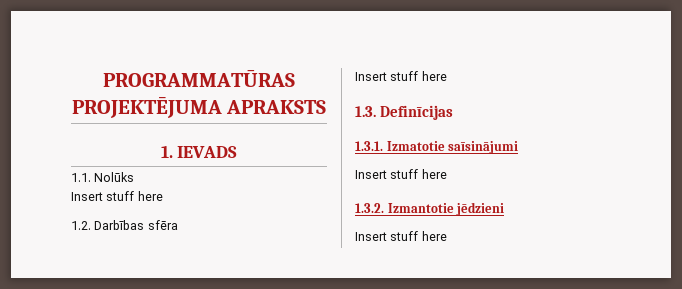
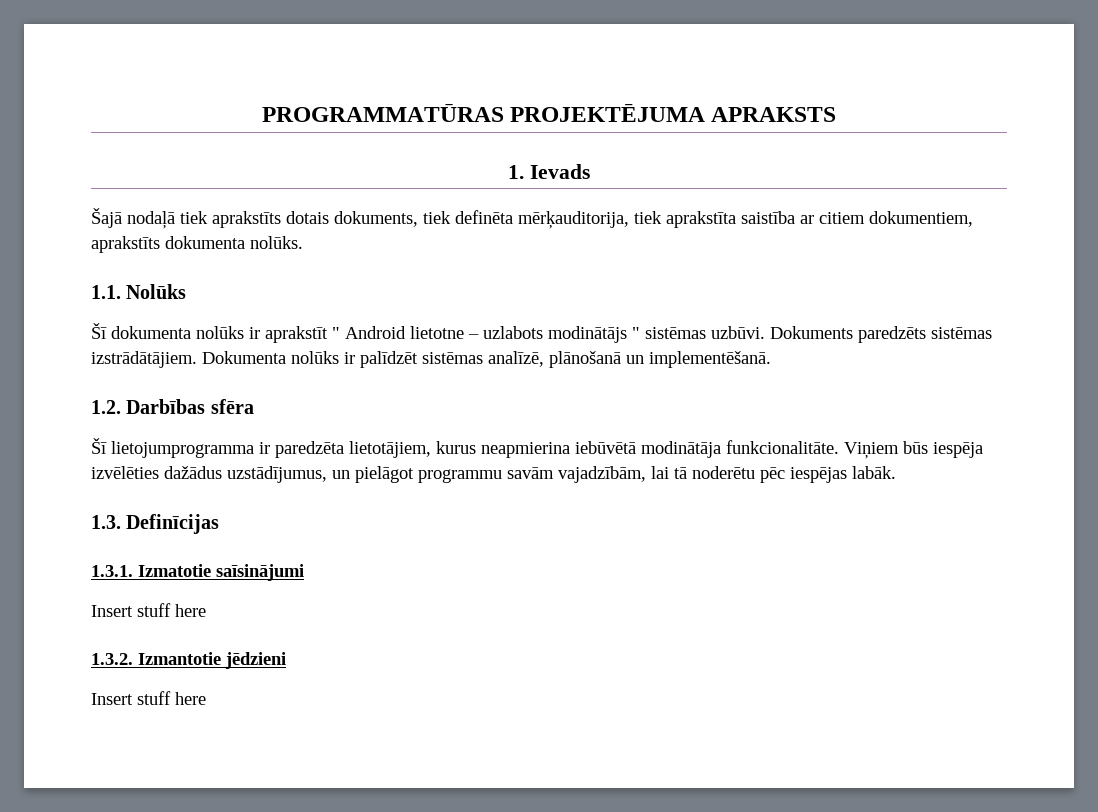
- 1. IEVADS
+ 1. Ievads
+ Šajā nodaļā tiek aprakstīts dotais dokuments, tiek definēta mērķauditorija, tiek aprakstīta saistība ar citiem dokumentiem, aprakstīts dokumenta nolūks.
  1.1. Nolūks
- Insert stuff here
+ Šī dokumenta nolūks ir aprakstīt " Android lietotne – uzlabots modinātājs " sistēmas uzbūvi. Dokuments paredzēts sistēmas izstrādātājiem. Dokumenta nolūks ir palīdzēt sistēmas analīzē, plānošanā un implementēšanā.
  1.2. Darbības sfēra
- Insert stuff here
+ Šī lietojumprogramma ir paredzēta lietotājiem, kurus neapmierina iebūvētā modinātāja funkcionalitāte. Viņiem būs iespēja izvēlēties dažādus uzstādījumus, un pielāgot programmu savām vajadzībām, lai tā noderētu pēc iespējas labāk.

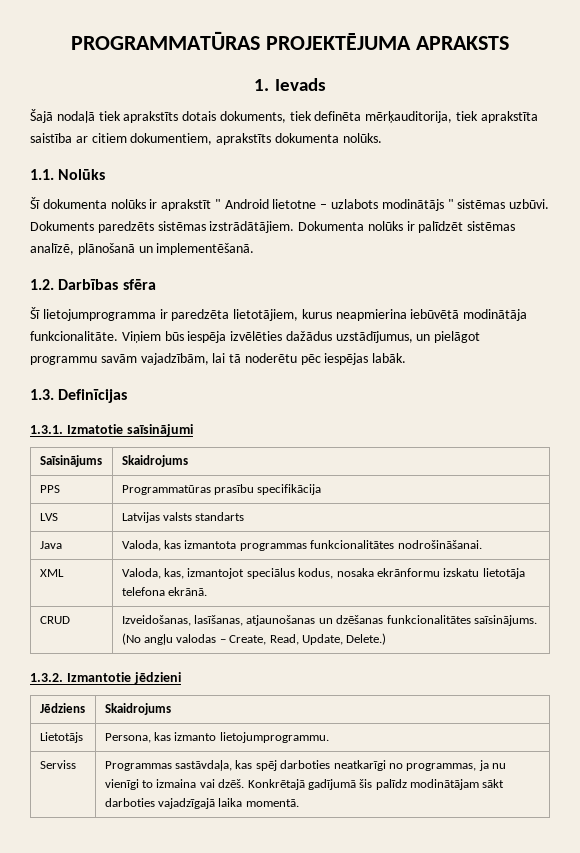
  1.3.1. Izmatotie saīsinājumi
- Insert stuff here
+ Saīsinājums | Skaidrojums
+ PPS | Programmatūras prasību specifikācija
+ LVS | Latvijas valsts standarts
+ Java | Valoda, kas izmantota programmas funkcionalitātes nodrošināšanai.
+ XML | Valoda, kas, izmantojot speciālus kodus, nosaka ekrānformu izskatu lietotāja telefona ekrānā.
+ CRUD | Izveidošanas, lasīšanas, atjaunošanas un dzēšanas funkcionalitātes saīsinājums. (No angļu valodas – Create, Read, Update, Delete.)
  1.3.2. Izmantotie jēdzieni
- Insert stuff here
+ Jēdziens | Skaidrojums
+ Lietotājs | Persona, kas izmanto lietojumprogrammu.
+ Serviss | Programmas sastāvdaļa, kas spēj darboties neatkarīgi no programmas, ja nu vienīgi to izmaina vai dzēš. Konkrētajā gadījumā šis palīdz modinātājam sākt darboties vajadzīgajā laika momentā.

